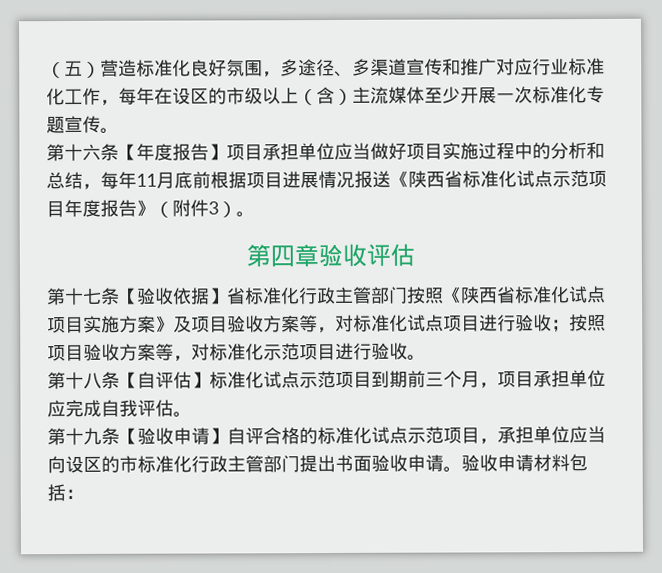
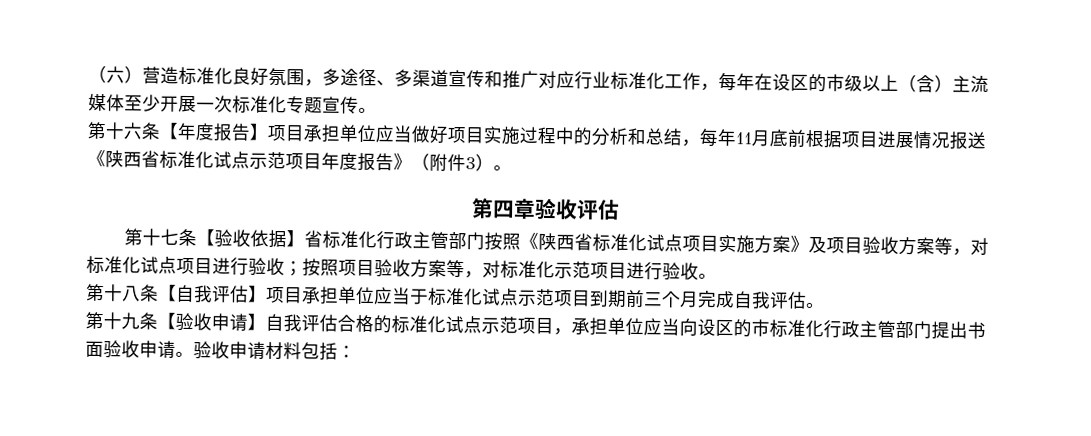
- （五）营造标准化良好氛围，多途径、多渠道宣传和推广对应行业标准化工作，每年在设区的市级以上（含）主流媒体至少开展一次标准化专题宣传。
+ （六）营造标准化良好氛围，多途径、多渠道宣传和推广对应行业标准化工作，每年在设区的市级以上（含）主流媒体至少开展一次标准化专题宣传。
- 第十八条【自评估】标准化试点示范项目到期前三个月，项目承担单位应完成自我评估。
+ 第十八条【自我评估】项目承担单位应当于标准化试点示范项目到期前三个月完成自我评估。
- 第十九条【验收申请】自评合格的标准化试点示范项目，承担单位应当向设区的市标准化行政主管部门提出书面验收申请。
+ 第十九条【验收申请】自我评估合格的标准化试点示范项目，承担单位应当向设区的市标准化行政主管部门提出书面验收申请。

